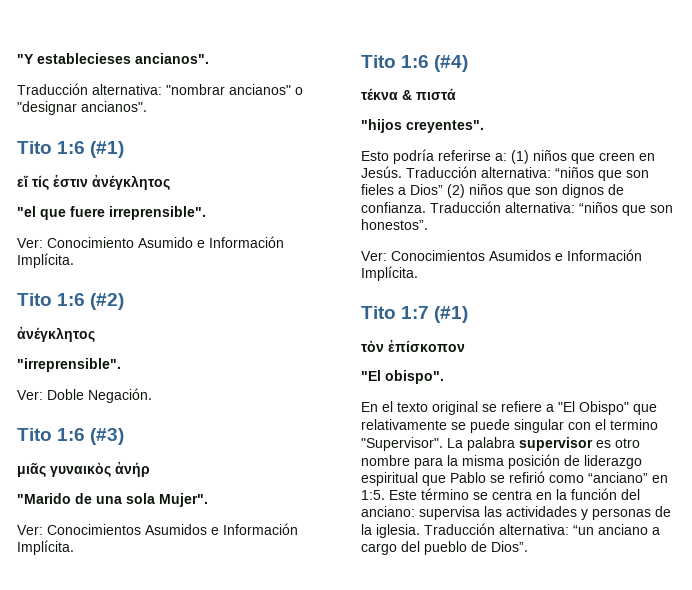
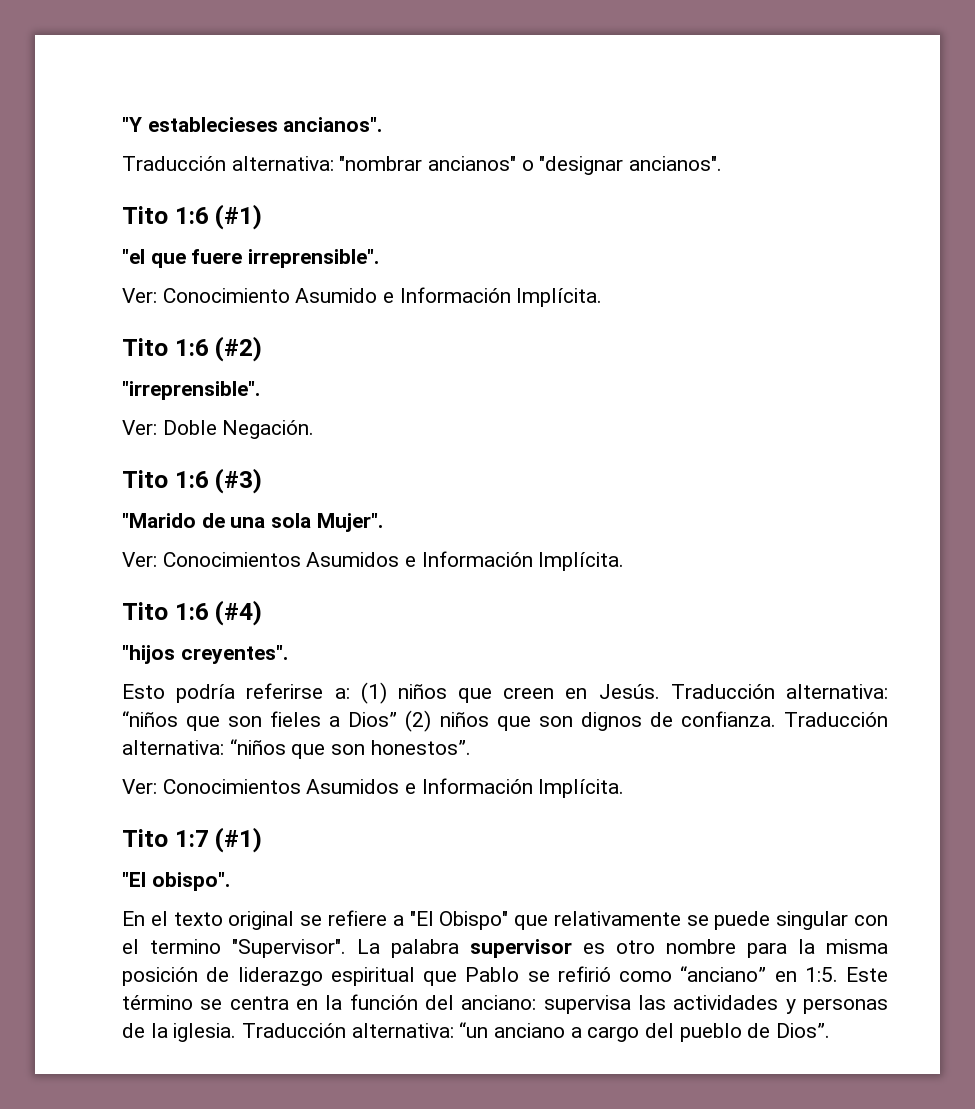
- εἴ τίς ἐστιν ἀνέγκλητος
  Tito 1:6 (#2)
- ἀνέγκλητος
- μιᾶς γυναικὸς ἀνήρ
- τέκνα & πιστά
- τὸν ἐπίσκοπον

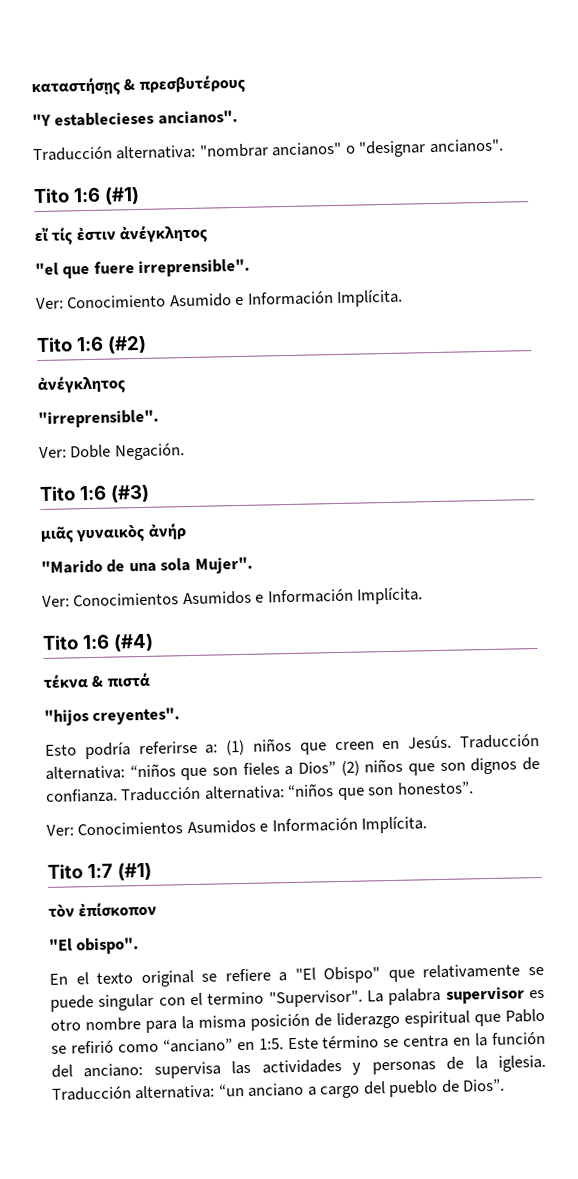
+ καταστήσῃς & πρεσβυτέρους
+ εἴ τίς ἐστιν ἀνέγκλητος
  Tito 1:6 (#2)
+ ἀνέγκλητος
+ μιᾶς γυναικὸς ἀνήρ
+ τέκνα & πιστά
+ τὸν ἐπίσκοπον

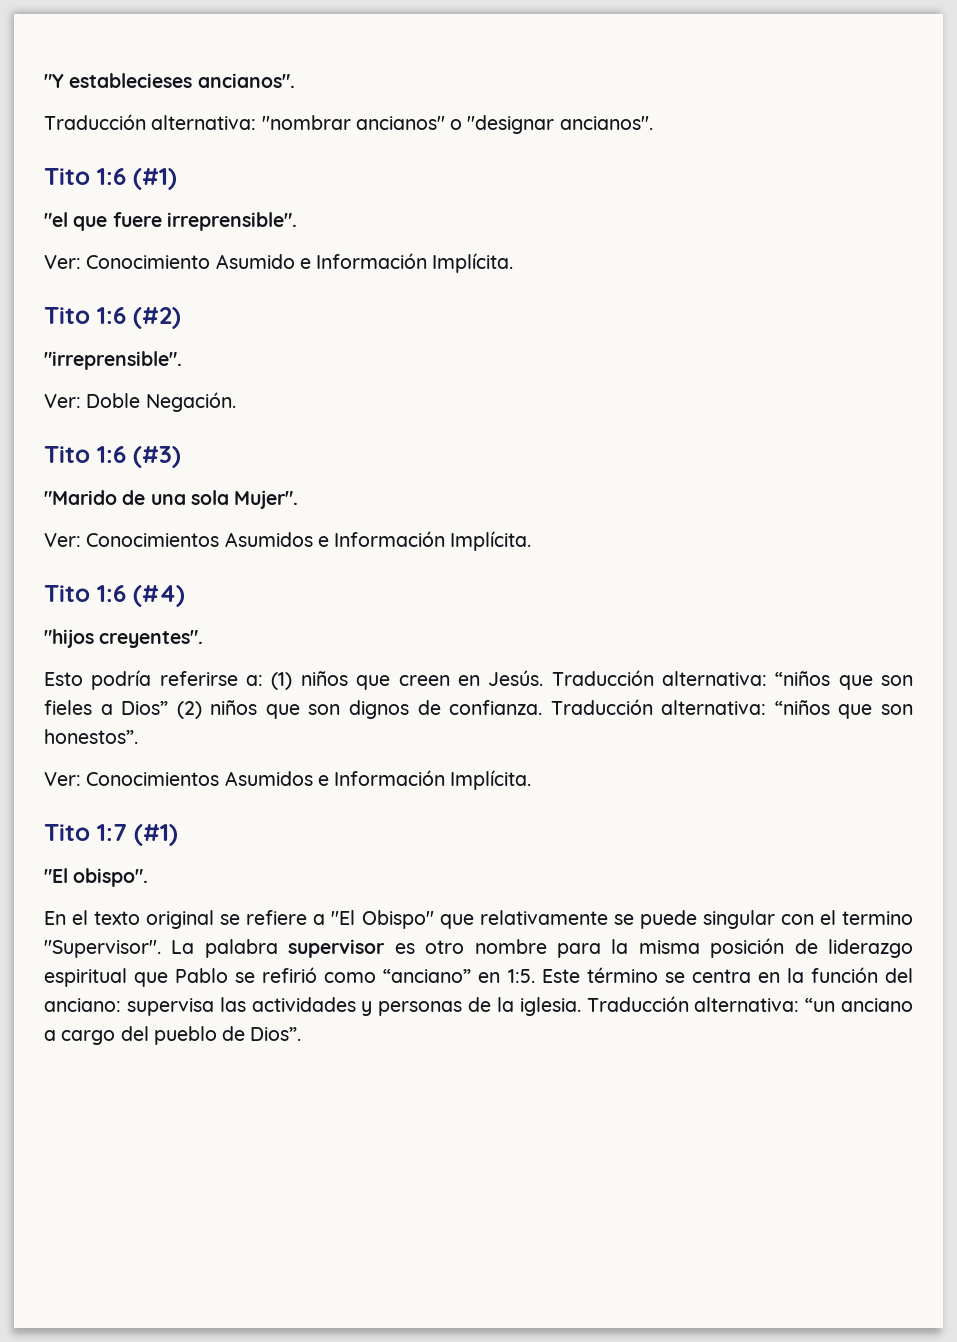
- καταστήσῃς & πρεσβυτέρους
- εἴ τίς ἐστιν ἀνέγκλητος
  Tito 1:6 (#2)
- ἀνέγκλητος
- μιᾶς γυναικὸς ἀνήρ
- τέκνα & πιστά
- τὸν ἐπίσκοπον

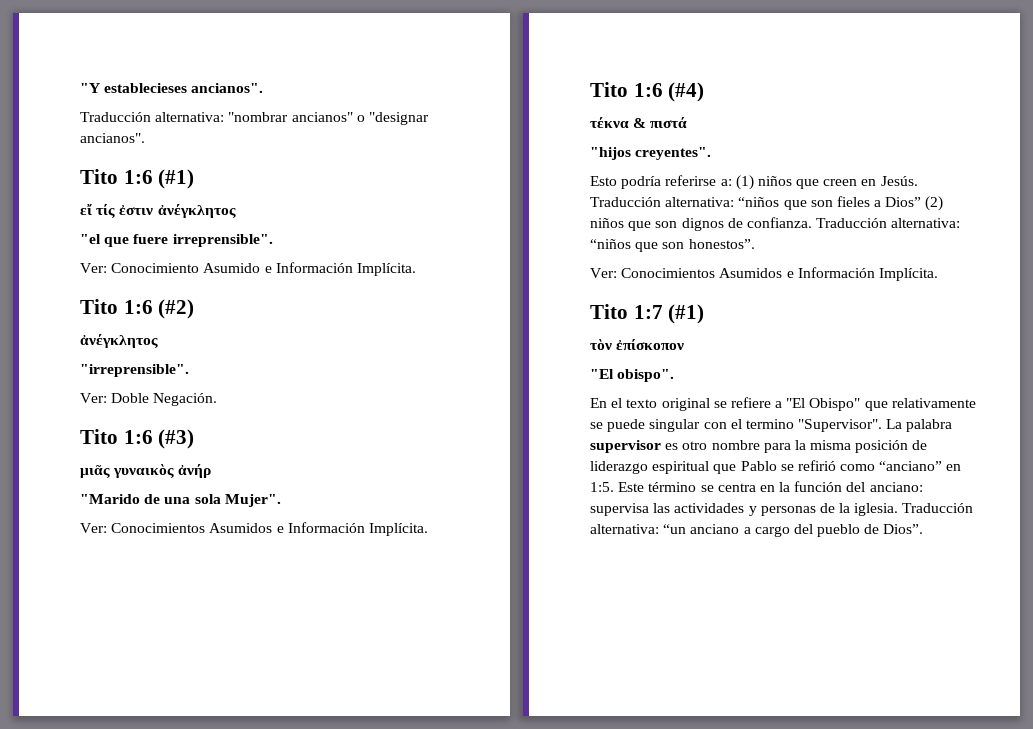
+ εἴ τίς ἐστιν ἀνέγκλητος
  Tito 1:6 (#2)
+ ἀνέγκλητος
+ μιᾶς γυναικὸς ἀνήρ
+ τέκνα & πιστά
+ τὸν ἐπίσκοπον

